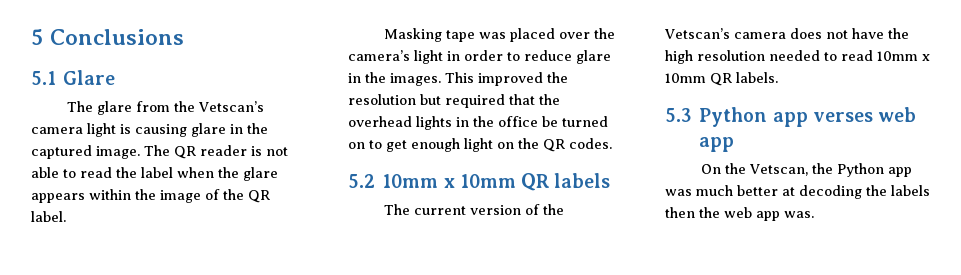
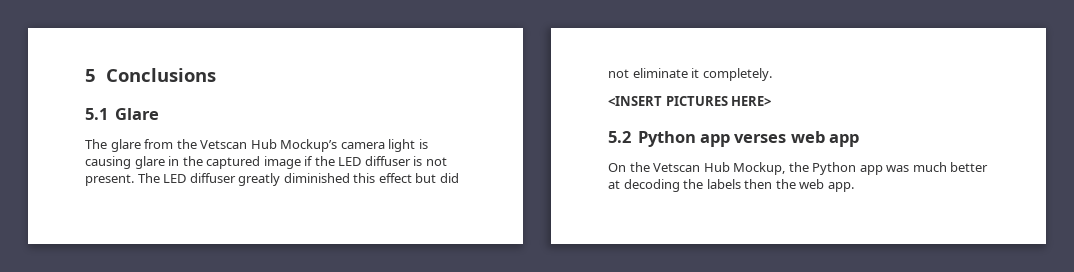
- The glare from the Vetscan’s camera light is causing glare in the captured image. The QR reader is not able to read the label when the glare appears within the image of the QR label.
- Masking tape was placed over the camera’s light in order to reduce glare in the images. This improved the resolution but required that the overhead lights in the office be turned on to get enough light on the QR codes.
- 5.2 10mm x 10mm QR labels
- The current version of the Vetscan’s camera does not have the high resolution needed to read 10mm x 10mm QR labels.
- 5.3 Python app verses web app
+ The glare from the Vetscan Hub Mockup’s camera light is causing glare in the captured image if the LED diffuser is not present. The LED diffuser greatly diminished this effect but did not eliminate it completely.
+ <INSERT PICTURES HERE>
+ 5.2 Python app verses web app
- On the Vetscan, the Python app was much better at decoding the labels then the web app was.
+ On the Vetscan Hub Mockup, the Python app was much better at decoding the labels then the web app.

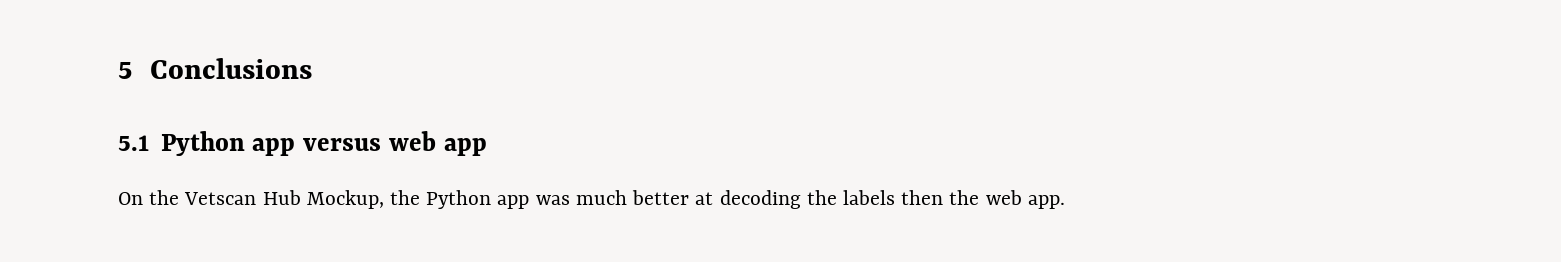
- 5.1 Glare
- The glare from the Vetscan Hub Mockup’s camera light is causing glare in the captured image if the LED diffuser is not present. The LED diffuser greatly diminished this effect but did not eliminate it completely.
- <INSERT PICTURES HERE>
- 5.2 Python app verses web app
+ 5.1 Python app versus web app

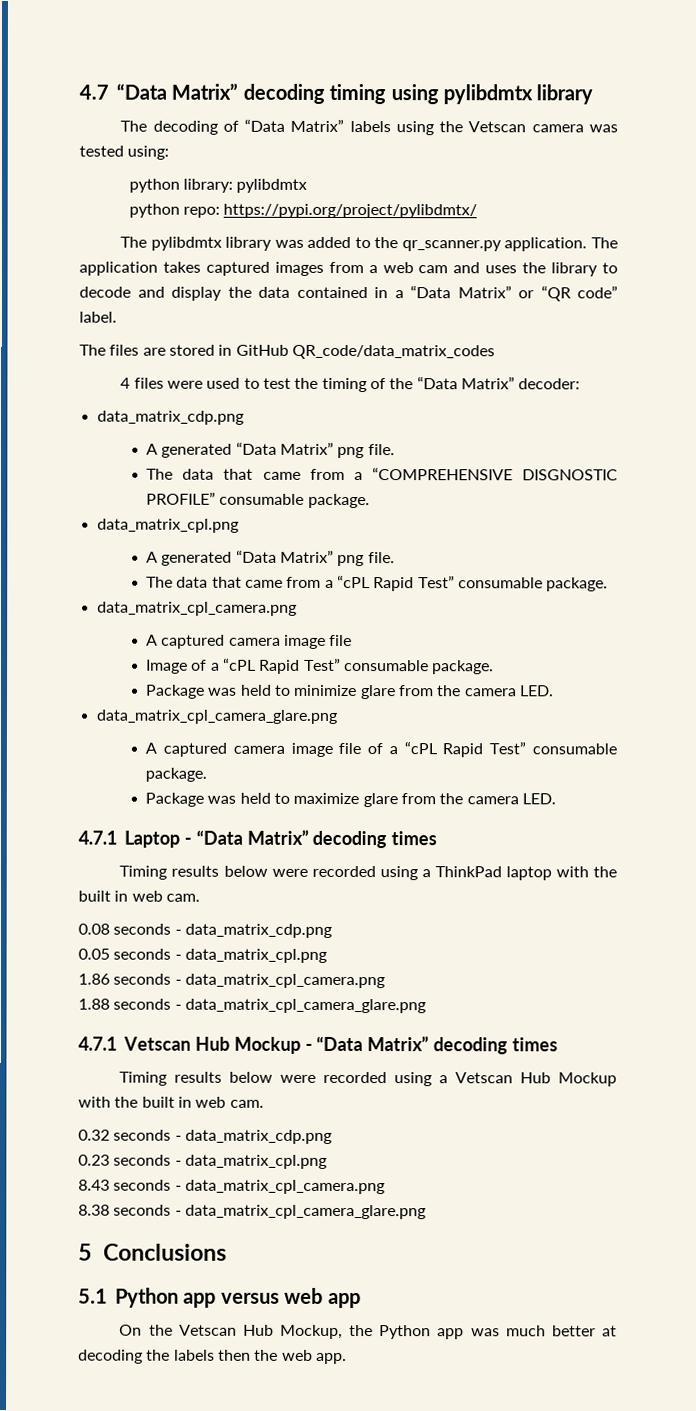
+ 4.7 “Data Matrix” decoding timing using pylibdmtx library
+ The decoding of “Data Matrix” labels using the Vetscan camera was tested using:
+ python library: pylibdmtx
+ python repo: https://pypi.org/project/pylibdmtx/
+ The pylibdmtx library was added to the qr_scanner.py application. The application takes captured images from a web cam and uses the library to decode and display the data contained in a “Data Matrix” or “QR code” label.
+ The files are stored in GitHub QR_code/data_matrix_codes
+ 4 files were used to test the timing of the “Data Matrix” decoder:
+ data_matrix_cdp.png
+ A generated “Data Matrix” png file.
+ The data that came from a “COMPREHENSIVE DISGNOSTIC PROFILE” consumable package.
+ data_matrix_cpl.png
+ A generated “Data Matrix” png file.
+ The data that came from a “cPL Rapid Test” consumable package.
+ data_matrix_cpl_camera.png
+ A captured camera image file
+ Image of a “cPL Rapid Test” consumable package.
+ Package was held to minimize glare from the camera LED.
+ data_matrix_cpl_camera_glare.png
+ A captured camera image file of a “cPL Rapid Test” consumable package.
+ Package was held to maximize glare from the camera LED.
+ 4.7.1 Laptop - “Data Matrix” decoding times
+ Timing results below were recorded using a ThinkPad laptop with the built in web cam.
+ 0.08 seconds - data_matrix_cdp.png
+ 0.05 seconds - data_matrix_cpl.png
+ 1.86 seconds - data_matrix_cpl_camera.png
+ 1.88 seconds - data_matrix_cpl_camera_glare.png
+ 4.7.1 Vetscan Hub Mockup - “Data Matrix” decoding times
+ Timing results below were recorded using a Vetscan Hub Mockup with the built in web cam.
+ 0.32 seconds - data_matrix_cdp.png
+ 0.23 seconds - data_matrix_cpl.png
+ 8.43 seconds - data_matrix_cpl_camera.png
+ 8.38 seconds - data_matrix_cpl_camera_glare.png

